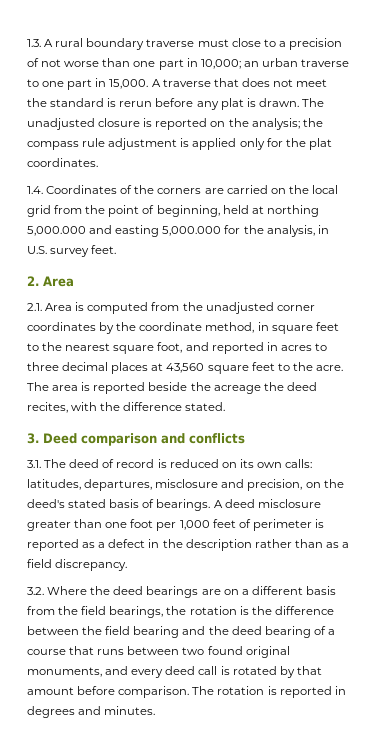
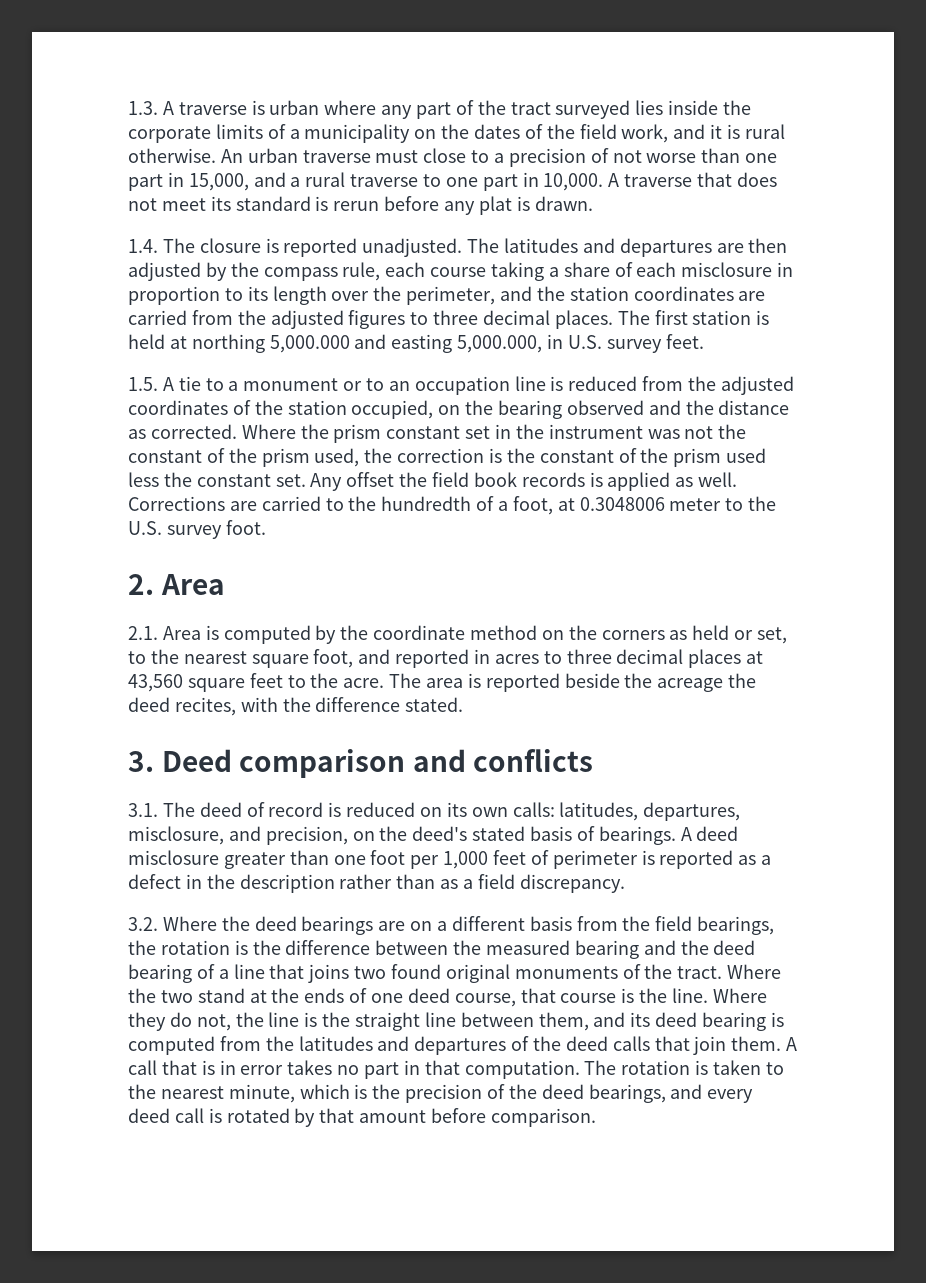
- 1.3. A rural boundary traverse must close to a precision of not worse than one part in 10,000; an urban traverse to one part in 15,000.
+ 1.3. A traverse is urban where any part of the tract surveyed lies inside the corporate limits of a municipality on the dates of the field work, and it is rural otherwise. An urban traverse must close to a precision of not worse than one part in 15,000, and a rural traverse to one part in 10,000.
- A traverse that does not meet the standard is rerun before any plat is drawn. The unadjusted closure is reported on the analysis; the compass rule adjustment is applied only for the plat coordinates.
- 1.4. Coordinates of the corners are carried on the local grid from the point of beginning, held at northing 5,000.000 and easting 5,000.000 for the analysis, in U.S. survey feet.
+ A traverse that does not meet its standard is rerun before any plat is drawn.
+ 1.4. The closure is reported unadjusted. The latitudes and departures are then adjusted by the compass rule, each course taking a share of each misclosure in proportion to its length over the perimeter, and the station coordinates are carried from the adjusted figures to three decimal places. The first station is held at northing 5,000.000 and easting 5,000.000, in U.S. survey feet.
+ 1.5. A tie to a monument or to an occupation line is reduced from the adjusted coordinates of the station occupied, on the bearing observed and the distance as corrected. Where the prism constant set in the instrument was not the constant of the prism used, the correction is the constant of the prism used less the constant set. Any offset the field book records is applied as well. Corrections are carried to the hundredth of a foot, at 0.3048006 meter to the U.S. survey foot.
- 2.1. Area is computed from the unadjusted corner coordinates by the coordinate method, in square feet to the nearest square foot, and reported in acres to three decimal places at 43,560 square feet to the acre.
+ 2.1. Area is computed by the coordinate method on the corners as held or set, to the nearest square foot, and reported in acres to three decimal places at 43,560 square feet to the acre.
- 3.1. The deed of record is reduced on its own calls: latitudes, departures, misclosure and precision, on the deed's stated basis of bearings.
+ 3.1. The deed of record is reduced on its own calls: latitudes, departures, misclosure, and precision, on the deed's stated basis of bearings.
- 3.2. Where the deed bearings are on a different basis from the field bearings, the rotation is the difference between the field bearing and the deed bearing of a course that runs between two found original monuments, and every deed call is rotated by that amount before comparison. The rotation is reported in degrees and minutes.
+ 3.2. Where the deed bearings are on a different basis from the field bearings, the rotation is the difference between the measured bearing and the deed bearing of a line that joins two found original monuments of the tract. Where the two stand at the ends of one deed course, that course is the line. Where they do not, the line is the straight line between them, and its deed bearing is computed from the latitudes and departures of the deed calls that join them. A call that is in error takes no part in that computation. The rotation is taken to the nearest minute, which is the precision of the deed bearings, and every deed call is rotated by that amount before comparison.

